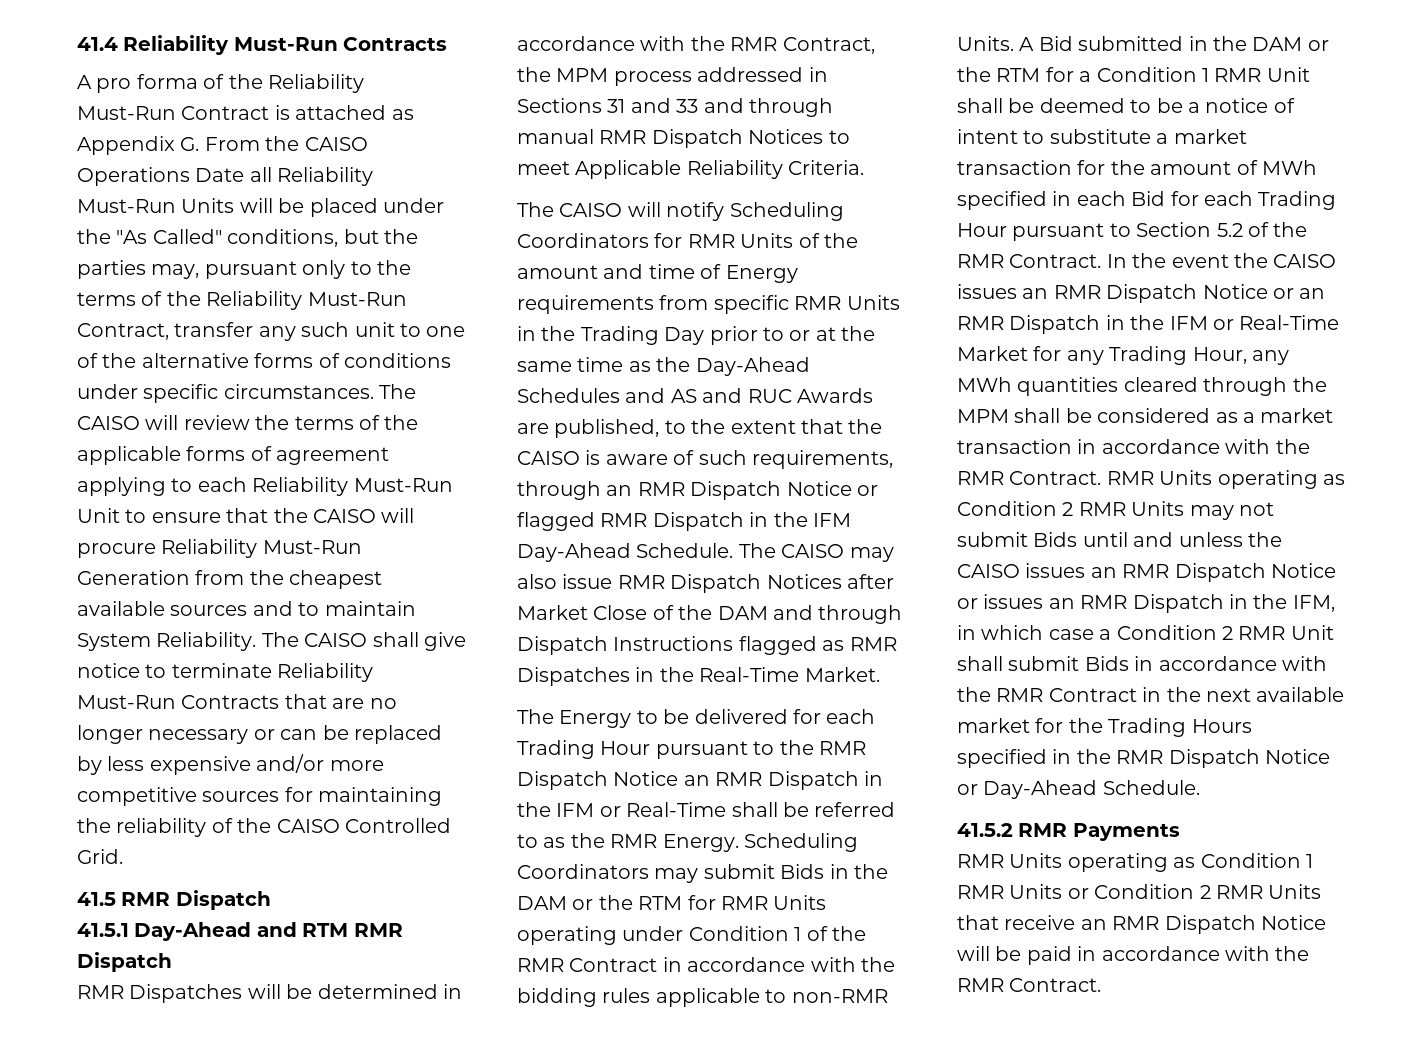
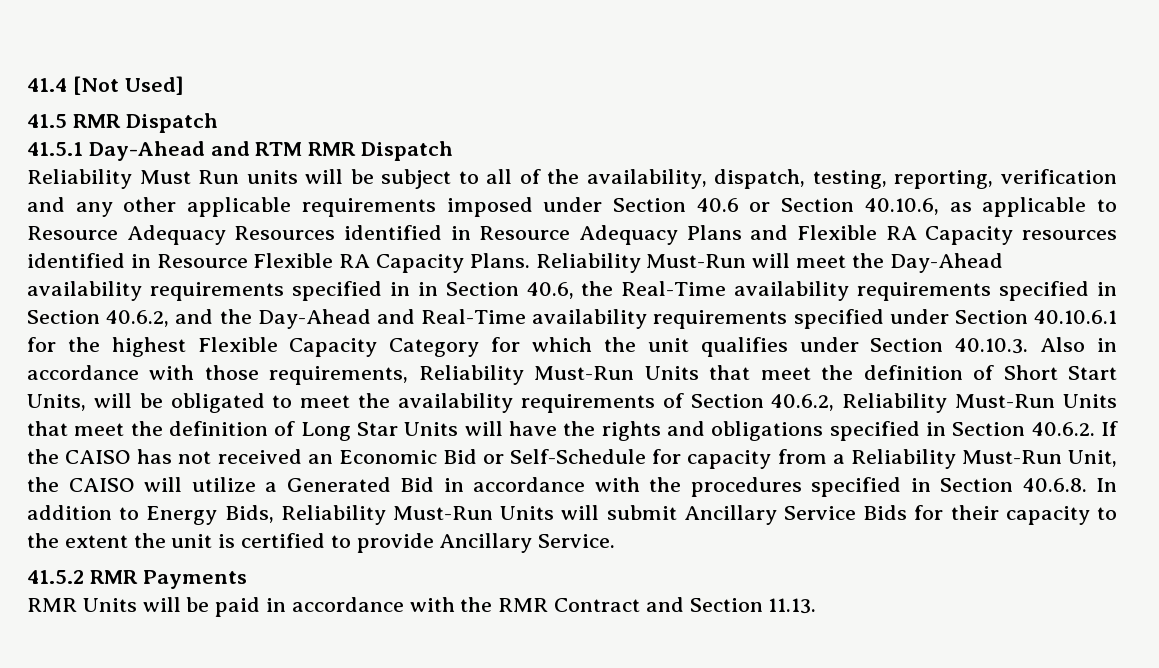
- 41.4 Reliability Must-Run Contracts
- A pro forma of the Reliability Must-Run Contract is attached as Appendix G. From the CAISO Operations Date all Reliability Must-Run Units will be placed under the "As Called" conditions, but the parties may, pursuant only to the terms of the Reliability Must-Run Contract, transfer any such unit to one of the alternative forms of conditions under specific circumstances. The CAISO will review the terms of the applicable forms of agreement applying to each Reliability Must-Run Unit to ensure that the CAISO will procure Reliability Must-Run Generation from the cheapest available sources and to maintain System Reliability. The CAISO shall give notice to terminate Reliability Must-Run Contracts that are no longer necessary or can be replaced by less expensive and/or more competitive sources for maintaining the reliability of the CAISO Controlled Grid.
+ 41.4 [Not Used]
- RMR Dispatches will be determined in accordance with the RMR Contract, the MPM process addressed in Sections 31 and 33 and through manual RMR Dispatch Notices to meet Applicable Reliability Criteria.
- The CAISO will notify Scheduling Coordinators for RMR Units of the amount and time of Energy requirements from specific RMR Units in the Trading Day prior to or at the same time as the Day-Ahead Schedules and AS and RUC Awards are published, to the extent that the CAISO is aware of such requirements, through an RMR Dispatch Notice or flagged RMR Dispatch in the IFM Day-Ahead Schedule. The CAISO may also issue RMR Dispatch Notices after Market Close of the DAM and through Dispatch Instructions flagged as RMR Dispatches in the Real-Time Market.
- The Energy to be delivered for each Trading Hour pursuant to the RMR Dispatch Notice an RMR Dispatch in the IFM or Real-Time shall be referred to as the RMR Energy. Scheduling Coordinators may submit Bids in the DAM or the RTM for RMR Units operating under Condition 1 of the RMR Contract in accordance with the bidding rules applicable to non-RMR Units. A Bid submitted in the DAM or the RTM for a Condition 1 RMR Unit shall be deemed to be a notice of intent to substitute a market transaction for the amount of MWh specified in each Bid for each Trading Hour pursuant to Section 5.2 of the RMR Contract. In the event the CAISO issues an RMR Dispatch Notice or an RMR Dispatch in the IFM or Real-Time Market for any Trading Hour, any MWh quantities cleared through the MPM shall be considered as a market transaction in accordance with the RMR Contract. RMR Units operating as Condition 2 RMR Units may not submit Bids until and unless the CAISO issues an RMR Dispatch Notice or issues an RMR Dispatch in the IFM, in which case a Condition 2 RMR Unit shall submit Bids in accordance with the RMR Contract in the next available market for the Trading Hours specified in the RMR Dispatch Notice or Day-Ahead Schedule.
+ Reliability Must Run units will be subject to all of the availability, dispatch, testing, reporting, verification and any other applicable requirements imposed under Section 40.6 or Section 40.10.6, as applicable to Resource Adequacy Resources identified in Resource Adequacy Plans and Flexible RA Capacity resources identified in Resource Flexible RA Capacity Plans. Reliability Must-Run will meet the Day-Ahead availability requirements specified in in Section 40.6, the Real-Time availability requirements specified in Section 40.6.2, and the Day-Ahead and Real-Time availability requirements specified under Section 40.10.6.1 for the highest Flexible Capacity Category for which the unit qualifies under Section 40.10.3. Also in accordance with those requirements, Reliability Must-Run Units that meet the definition of Short Start Units, will be obligated to meet the availability requirements of Section 40.6.2, Reliability Must-Run Units that meet the definition of Long Star Units will have the rights and obligations specified in Section 40.6.2. If the CAISO has not received an Economic Bid or Self-Schedule for capacity from a Reliability Must-Run Unit, the CAISO will utilize a Generated Bid in accordance with the procedures specified in Section 40.6.8. In addition to Energy Bids, Reliability Must-Run Units will submit Ancillary Service Bids for their capacity to the extent the unit is certified to provide Ancillary Service.
- RMR Units operating as Condition 1 RMR Units or Condition 2 RMR Units that receive an RMR Dispatch Notice will be paid in accordance with the RMR Contract.
+ RMR Units will be paid in accordance with the RMR Contract and Section 11.13.

